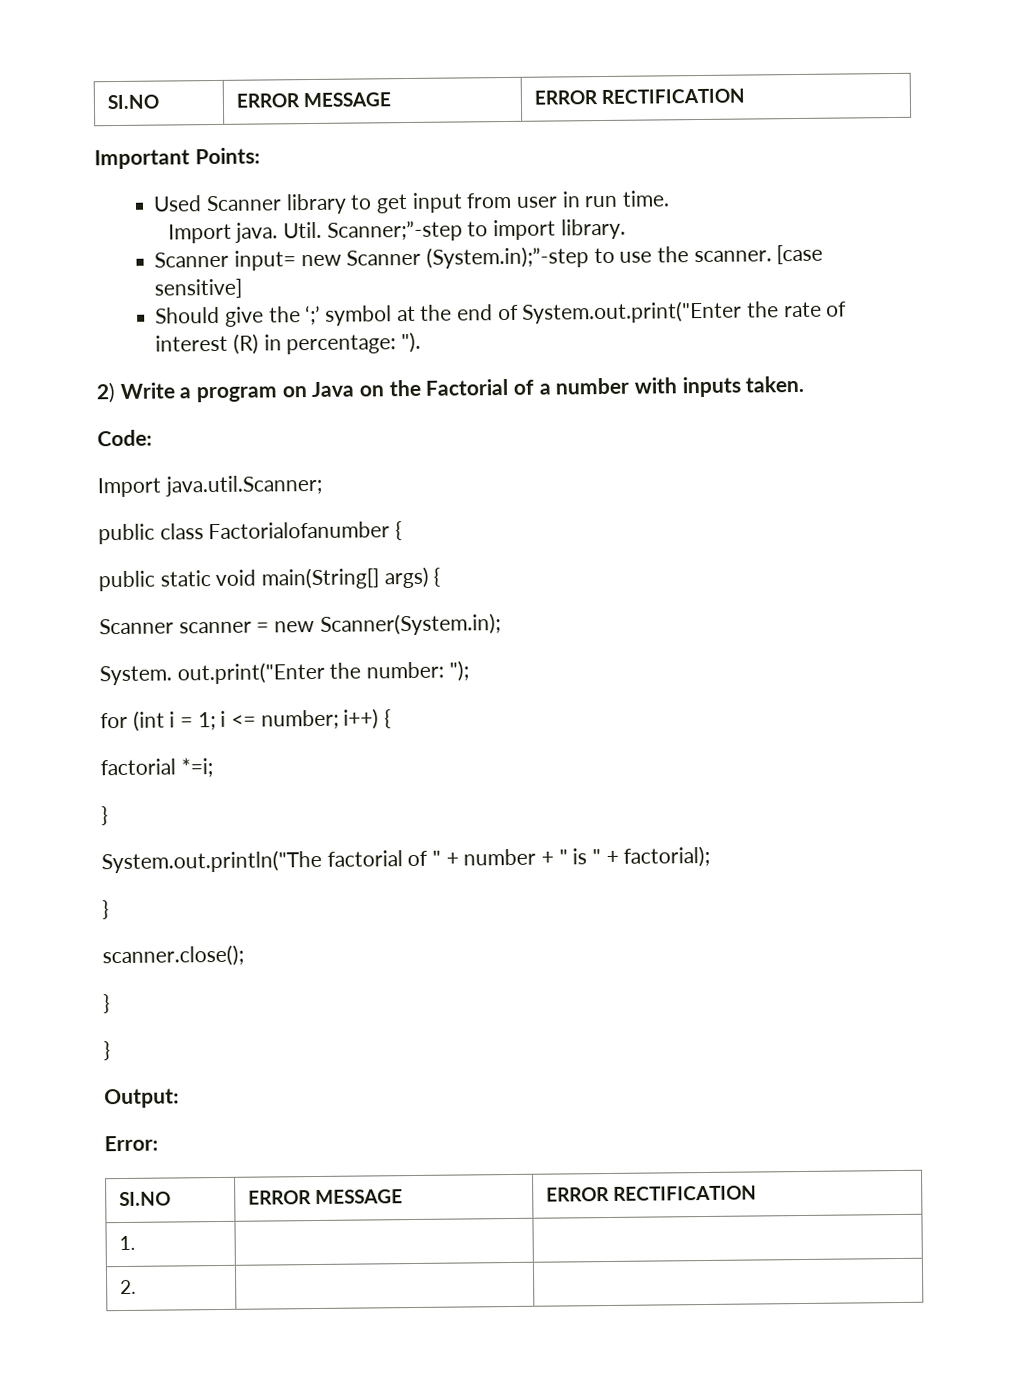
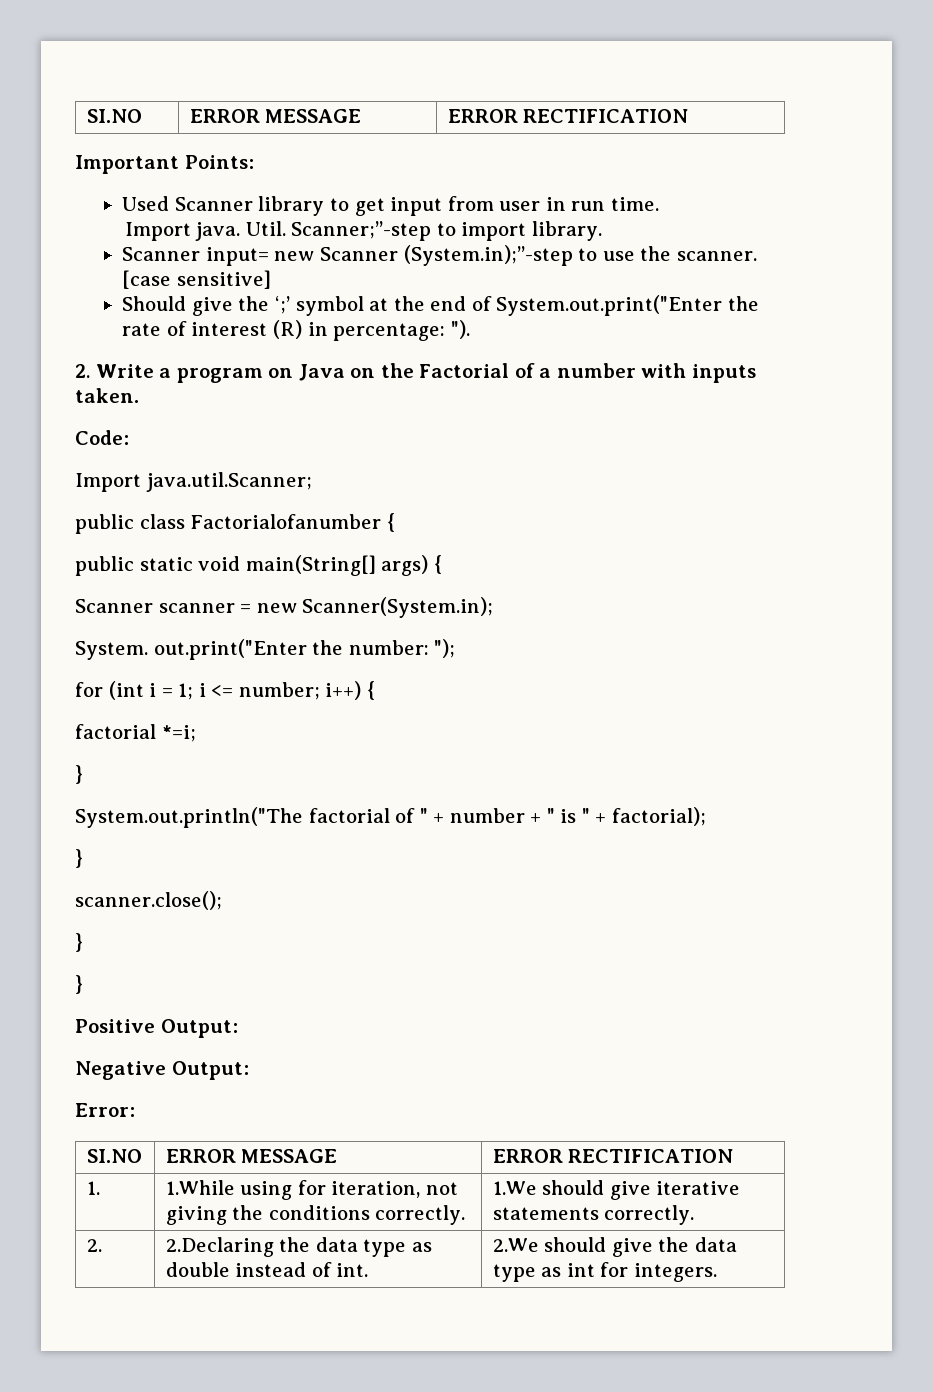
- 2) Write a program on Java on the Factorial of a number with inputs taken.
+ 2. Write a program on Java on the Factorial of a number with inputs taken.
- Output:
+ Positive Output:
+ Negative Output:
- 1. | |
- 2. | |
+ 1. | 1.While using for iteration, not giving the conditions correctly. | 1.We should give iterative statements correctly.
+ 2. | 2.Declaring the data type as double instead of int. | 2.We should give the data type as int for integers.

